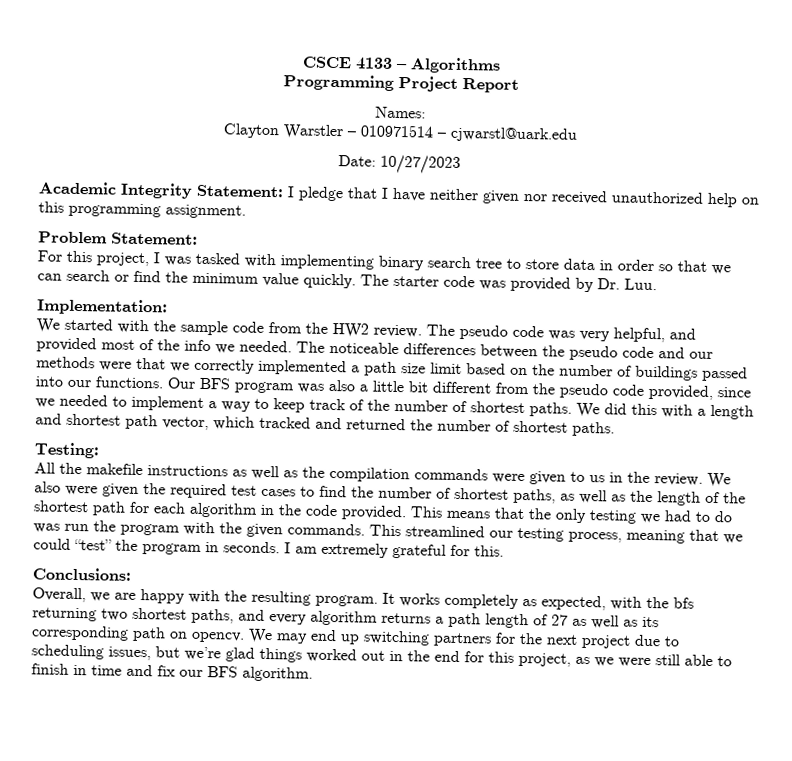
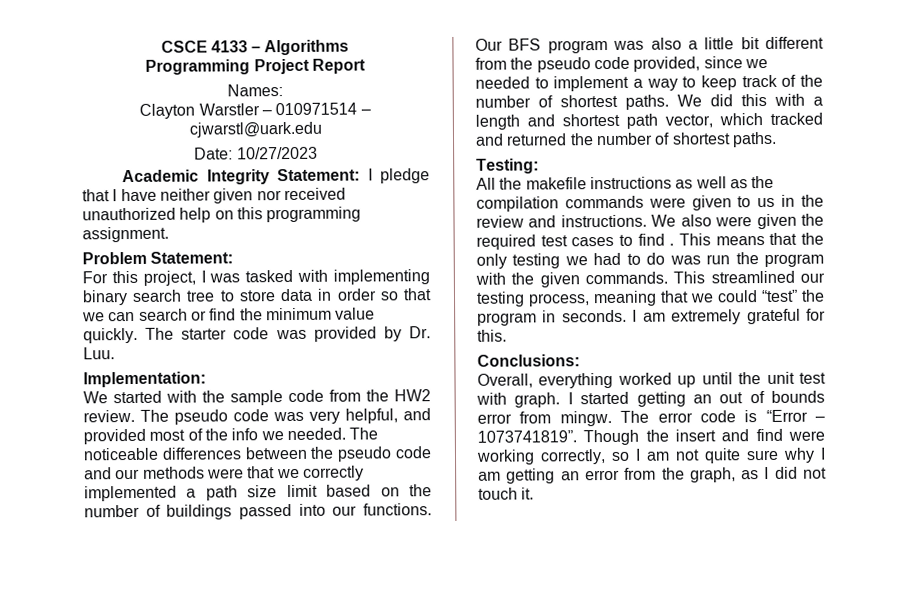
- All the makefile instructions as well as the compilation commands were given to us in the review.
+ All the makefile instructions as well as the compilation commands were given to us in the review and instructions.
- We also were given the required test cases to find the number of shortest paths, as well as the length of the shortest path for each algorithm in the code provided.
+ We also were given the required test cases to find .
- Overall, we are happy with the resulting program. It works completely as expected, with the bfs returning two shortest paths, and every algorithm returns a path length of 27 as well as its corresponding path on opencv. We may end up switching partners for the next project due to scheduling issues, but we’re glad things worked out in the end for this project, as we were still able to finish in time and fix our BFS algorithm.
+ Overall, everything worked up until the unit test with graph. I started getting an out of bounds error from mingw. The error code is “Error – 1073741819”. Though the insert and find were working correctly, so I am not quite sure why I am getting an error from the graph, as I did not touch it.

